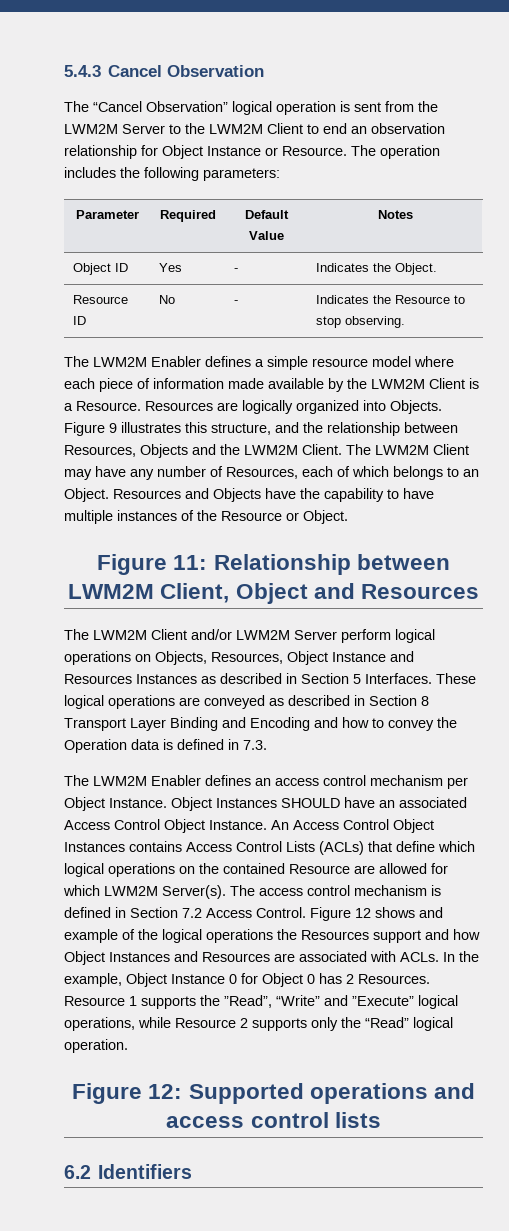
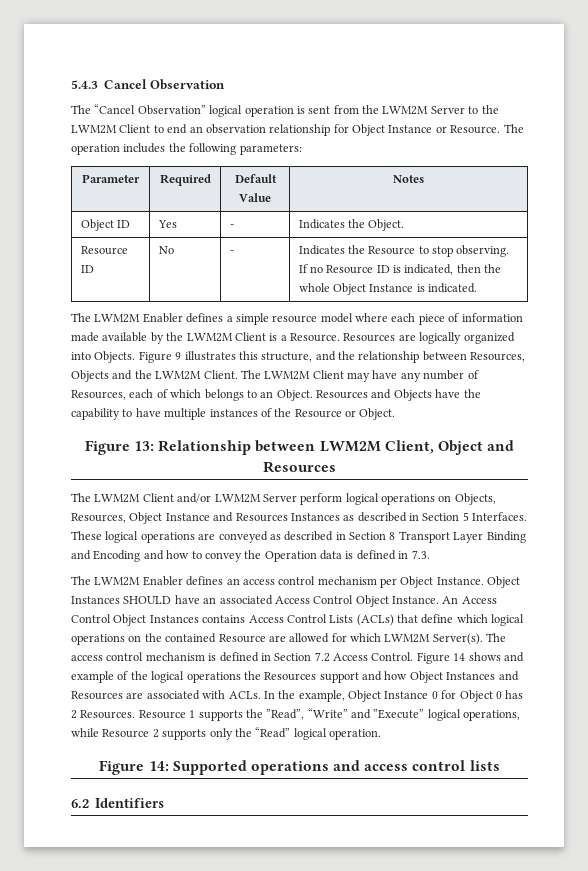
- Resource ID | No | - | Indicates the Resource to stop observing.
+ Resource ID | No | - | Indicates the Resource to stop observing. If no Resource ID is indicated, then the whole Object Instance is indicated.
- Figure 11: Relationship between LWM2M Client, Object and Resources
+ Figure 13: Relationship between LWM2M Client, Object and Resources
- Figure 12 shows and example of the logical operations the Resources support and how Object Instances and Resources are associated with ACLs.
+ Figure 14 shows and example of the logical operations the Resources support and how Object Instances and Resources are associated with ACLs.
- Figure 12: Supported operations and access control lists
+ Figure 14: Supported operations and access control lists

